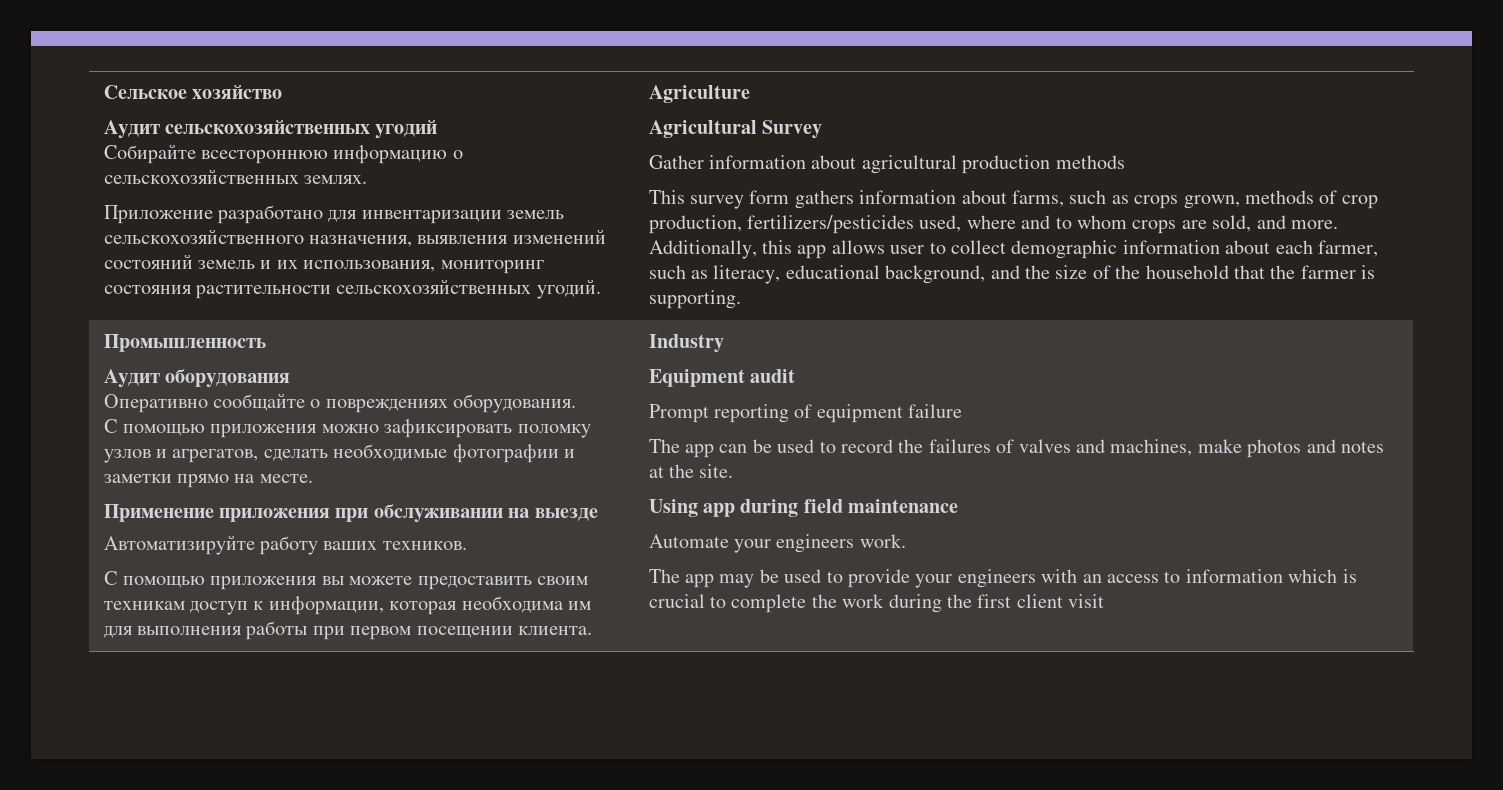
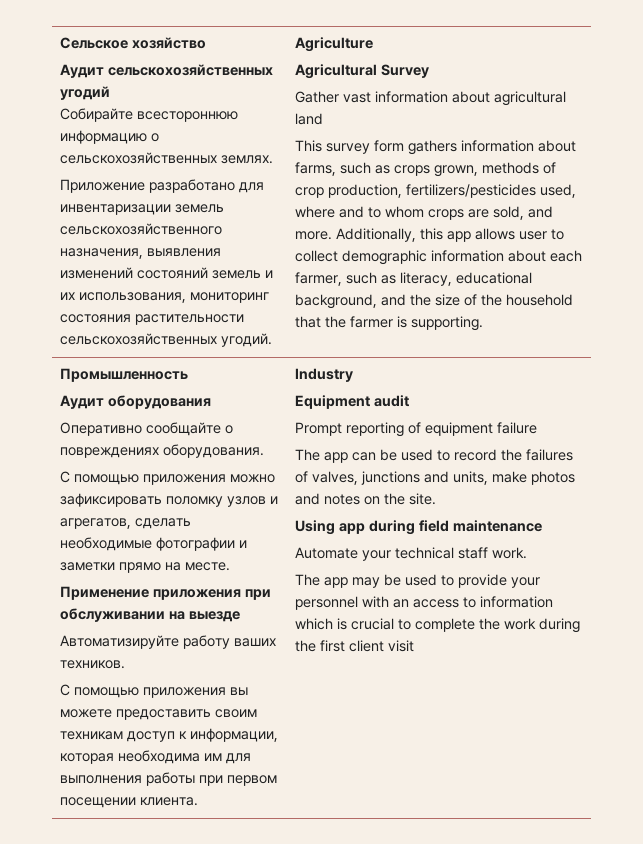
- Gather information about agricultural production methods
+ Gather vast information about agricultural land
- The app can be used to record the failures of valves and machines, make photos and notes at the site.
+ The app can be used to record the failures of valves, junctions and units, make photos and notes on the site.
- Automate your engineers work.
+ Automate your technical staff work.
- The app may be used to provide your engineers with an access to information which is crucial to complete the work during the first client visit
+ The app may be used to provide your personnel with an access to information which is crucial to complete the work during the first client visit

